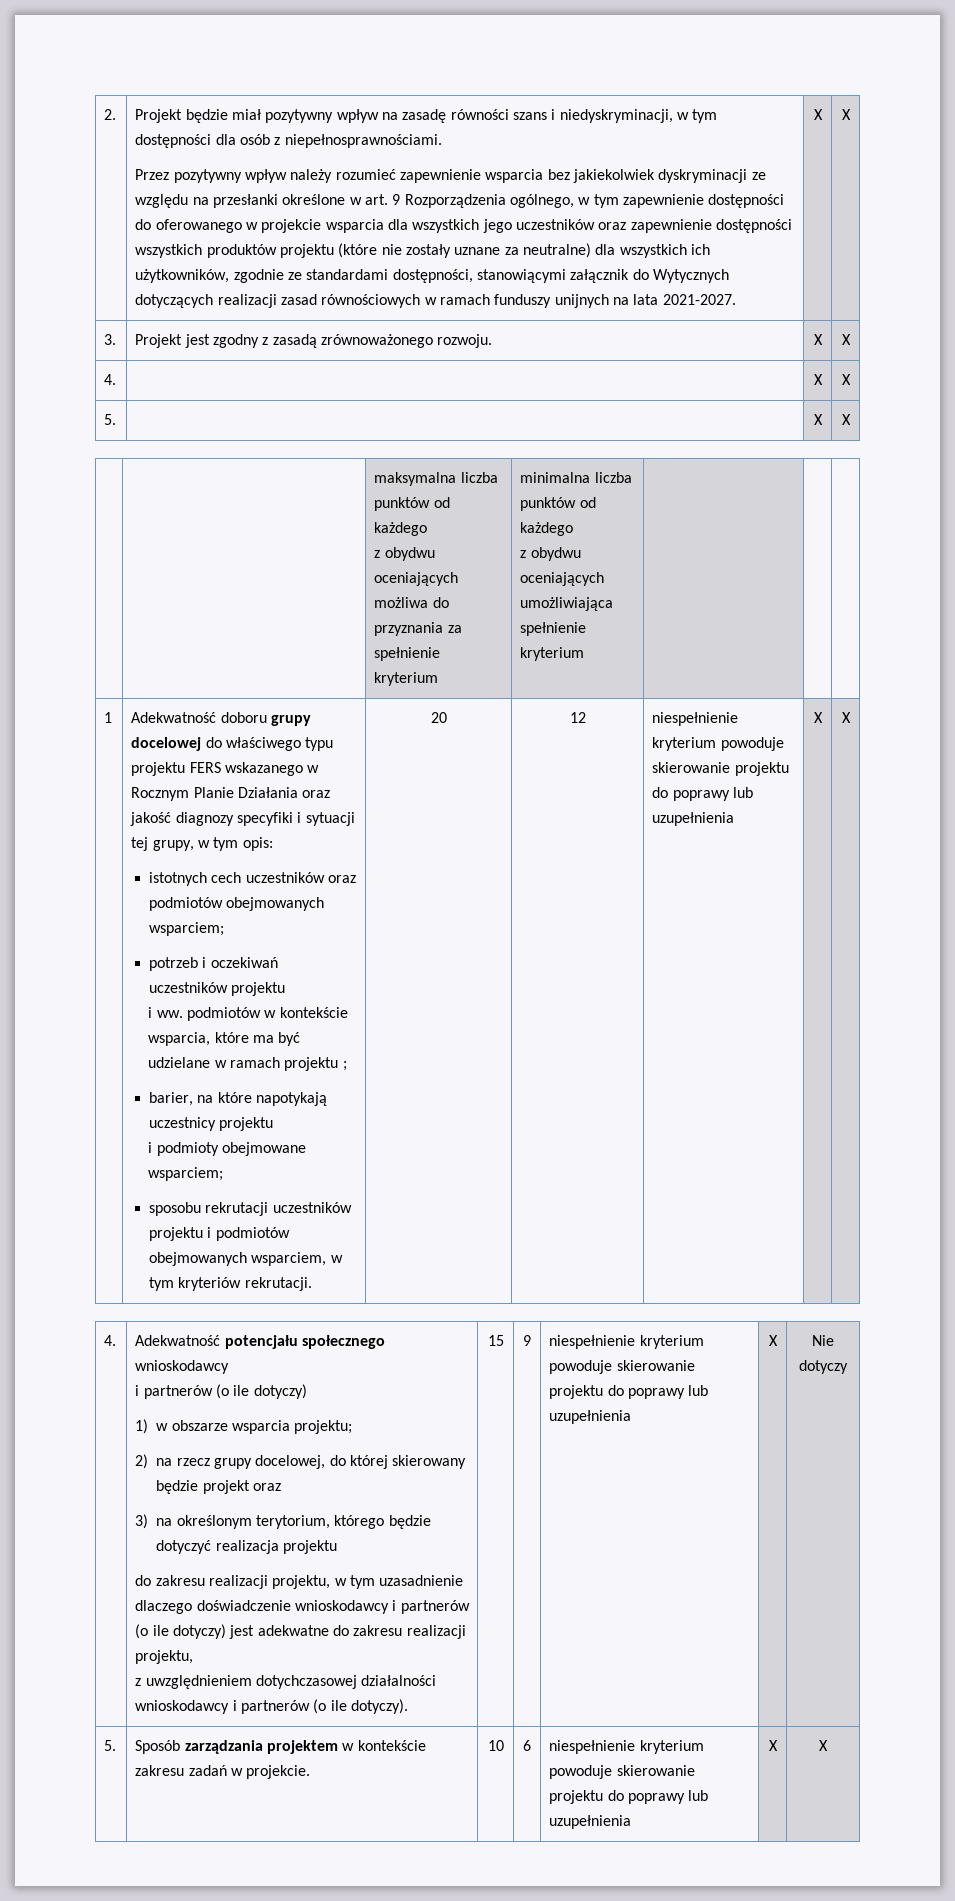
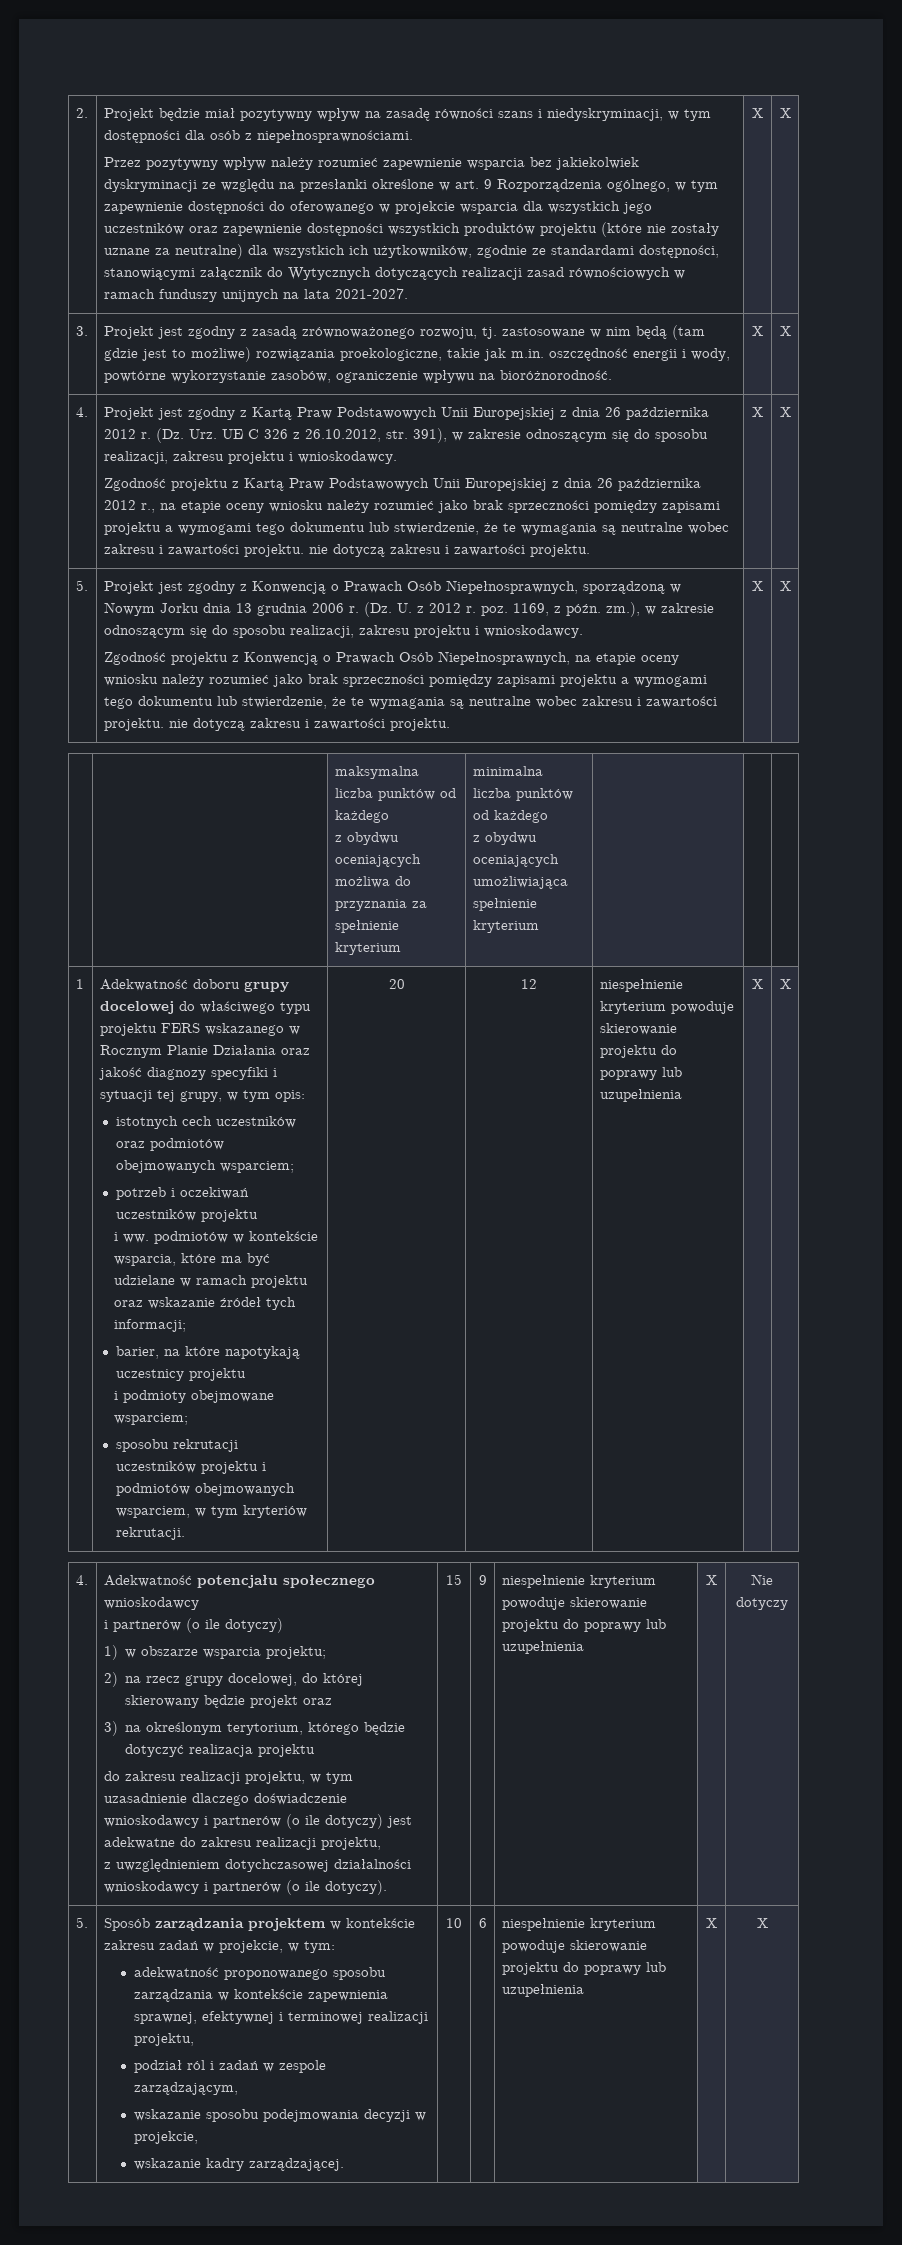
- 3. | Projekt jest zgodny z zasadą zrównoważonego rozwoju. | X | X
- 4. | | X | X
- 5. | | X | X
+ 3. | Projekt jest zgodny z zasadą zrównoważonego rozwoju, tj. zastosowane w nim będą (tam gdzie jest to możliwe) rozwiązania proekologiczne, takie jak m.in. oszczędność energii i wody, powtórne wykorzystanie zasobów, ograniczenie wpływu na bioróżnorodność. | X | X
+ 4. | Projekt jest zgodny z Kartą Praw Podstawowych Unii Europejskiej z dnia 26 października 2012 r. (Dz. Urz. UE C 326 z 26.10.2012, str. 391), w zakresie odnoszącym się do sposobu realizacji, zakresu projektu i wnioskodawcy.
+ Zgodność projektu z Kartą Praw Podstawowych Unii Europejskiej z dnia 26 października 2012 r., na etapie oceny wniosku należy rozumieć jako brak sprzeczności pomiędzy zapisami projektu a wymogami tego dokumentu lub stwierdzenie, że te wymagania są neutralne wobec zakresu i zawartości projektu. nie dotyczą zakresu i zawartości projektu. | X | X
+ 5. | Projekt jest zgodny z Konwencją o Prawach Osób Niepełnosprawnych, sporządzoną w Nowym Jorku dnia 13 grudnia 2006 r. (Dz. U. z 2012 r. poz. 1169, z późn. zm.), w zakresie odnoszącym się do sposobu realizacji, zakresu projektu i wnioskodawcy.
+ Zgodność projektu z Konwencją o Prawach Osób Niepełnosprawnych, na etapie oceny wniosku należy rozumieć jako brak sprzeczności pomiędzy zapisami projektu a wymogami tego dokumentu lub stwierdzenie, że te wymagania są neutralne wobec zakresu i zawartości projektu. nie dotyczą zakresu i zawartości projektu. | X | X
- i ww. podmiotów w kontekście wsparcia, które ma być udzielane w ramach projektu ;
+ i ww. podmiotów w kontekście wsparcia, które ma być udzielane w ramach projektu oraz wskazanie źródeł tych informacji;
- Sposób zarządzania projektem w kontekście zakresu zadań w projekcie.
+ Sposób zarządzania projektem w kontekście zakresu zadań w projekcie, w tym:
+ adekwatność proponowanego sposobu zarządzania w kontekście zapewnienia sprawnej, efektywnej i terminowej realizacji projektu,
+ podział ról i zadań w zespole zarządzającym,
+ wskazanie sposobu podejmowania decyzji w projekcie,
+ wskazanie kadry zarządzającej.

